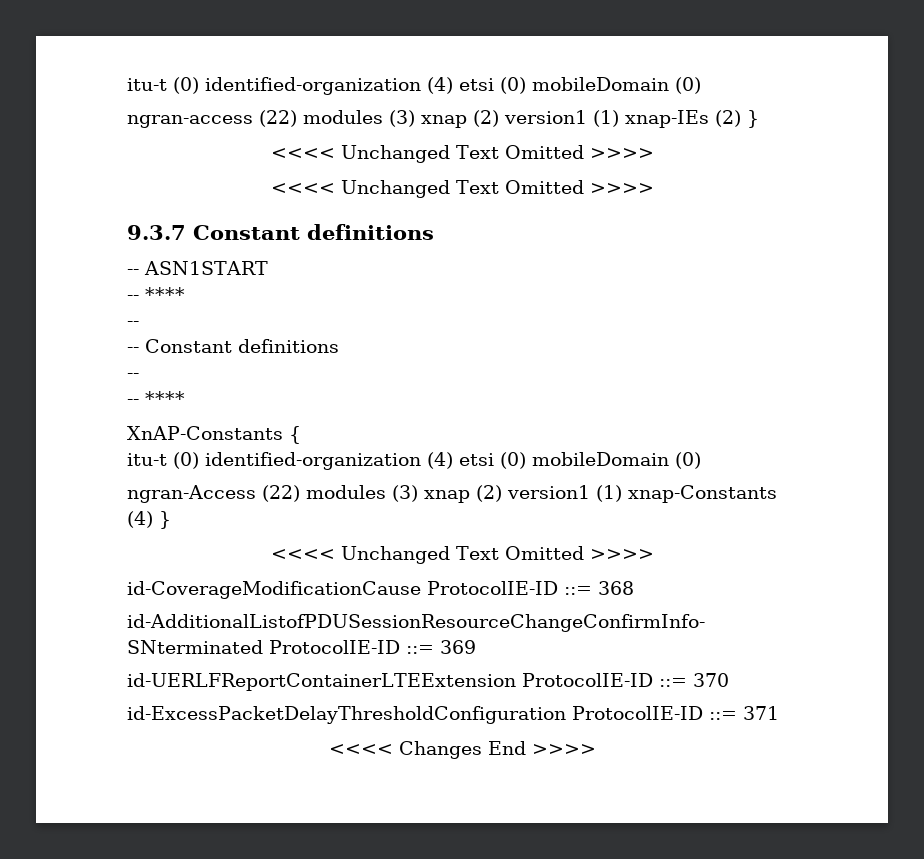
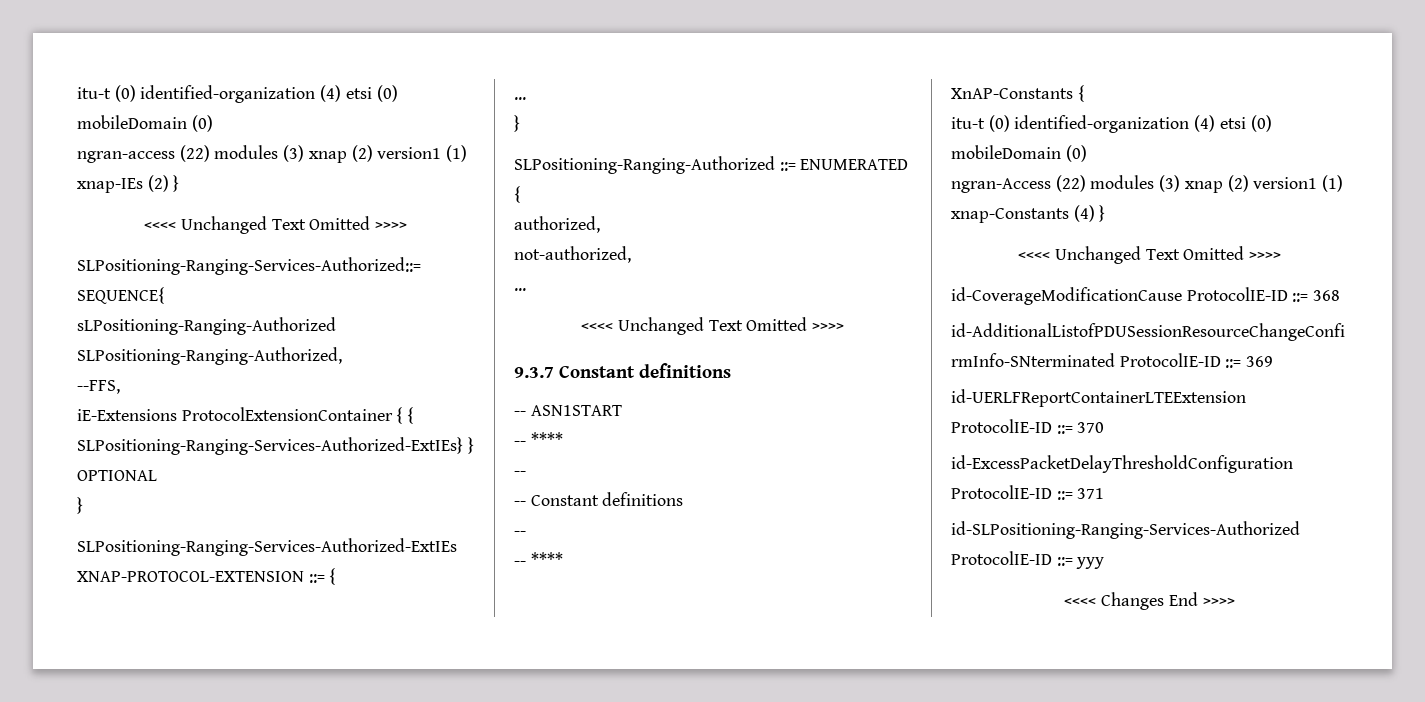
+ SLPositioning-Ranging-Services-Authorized::= SEQUENCE{
+ sLPositioning-Ranging-Authorized SLPositioning-Ranging-Authorized,
+ --FFS,
+ iE-Extensions ProtocolExtensionContainer { { SLPositioning-Ranging-Services-Authorized-ExtIEs} } OPTIONAL
+ }
+ SLPositioning-Ranging-Services-Authorized-ExtIEs XNAP-PROTOCOL-EXTENSION ::= {
+ ...
+ }
+ SLPositioning-Ranging-Authorized ::= ENUMERATED {
+ authorized,
+ not-authorized,
+ ...
+ id-SLPositioning-Ranging-Services-Authorized ProtocolIE-ID ::= yyy

